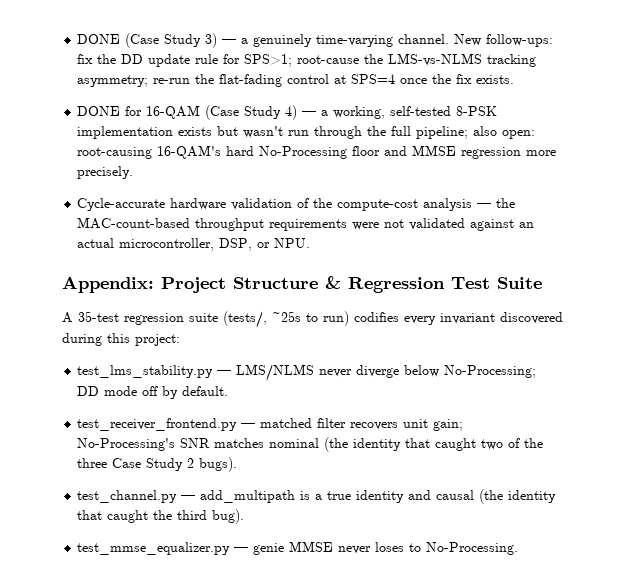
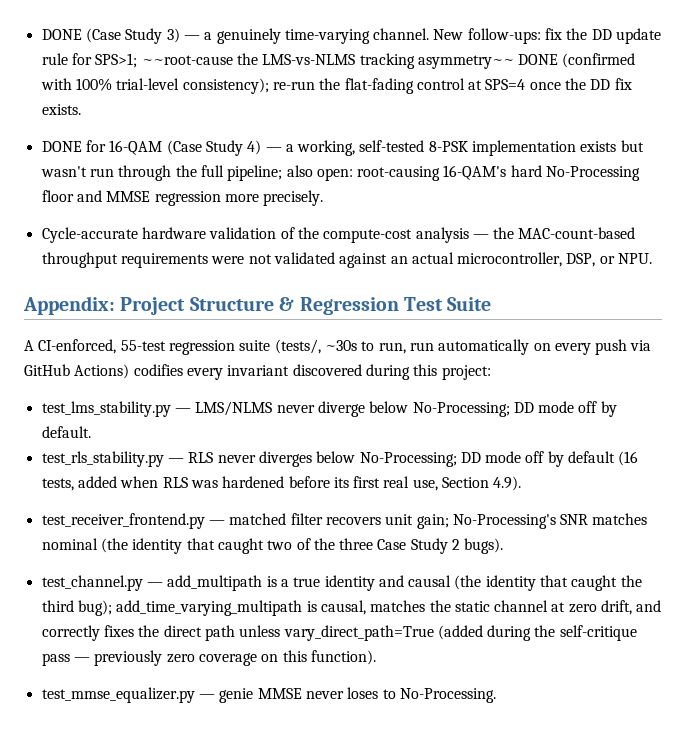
- New follow-ups: fix the DD update rule for SPS>1; root-cause the LMS-vs-NLMS tracking asymmetry; re-run the flat-fading control at SPS=4 once the fix exists.
+ New follow-ups: fix the DD update rule for SPS>1; ~~root-cause the LMS-vs-NLMS tracking asymmetry~~ DONE (confirmed with 100% trial-level consistency); re-run the flat-fading control at SPS=4 once the DD fix exists.
- A 35-test regression suite (tests/, ~25s to run) codifies every invariant discovered during this project:
+ A CI-enforced, 55-test regression suite (tests/, ~30s to run, run automatically on every push via GitHub Actions) codifies every invariant discovered during this project:
+ test_rls_stability.py — RLS never diverges below No-Processing; DD mode off by default (16 tests, added when RLS was hardened before its first real use, Section 4.9).
- test_channel.py — add_multipath is a true identity and causal (the identity that caught the third bug).
+ test_channel.py — add_multipath is a true identity and causal (the identity that caught the third bug); add_time_varying_multipath is causal, matches the static channel at zero drift, and correctly fixes the direct path unless vary_direct_path=True (added during the self-critique pass — previously zero coverage on this function).

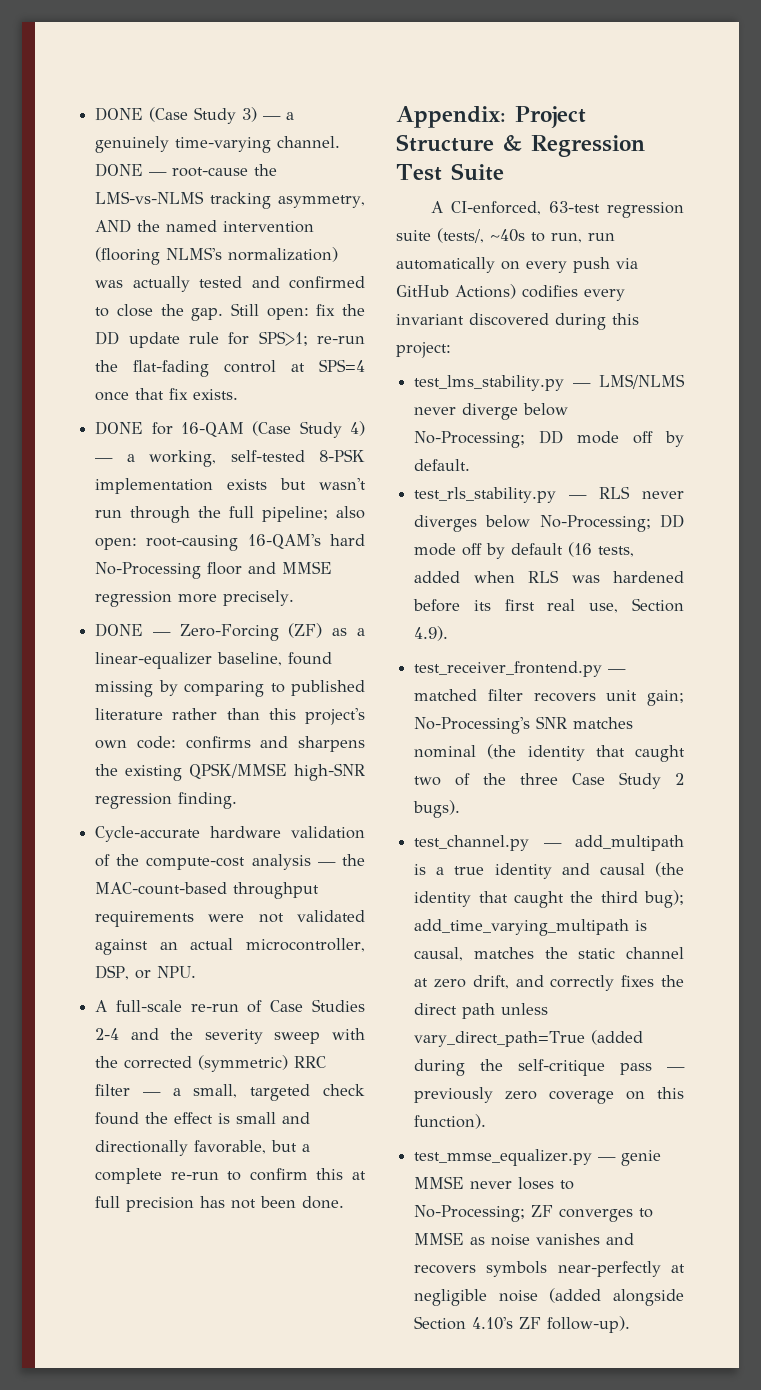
- New follow-ups: fix the DD update rule for SPS>1; ~~root-cause the LMS-vs-NLMS tracking asymmetry~~ DONE (confirmed with 100% trial-level consistency); re-run the flat-fading control at SPS=4 once the DD fix exists.
+ DONE — root-cause the LMS-vs-NLMS tracking asymmetry, AND the named intervention (flooring NLMS's normalization) was actually tested and confirmed to close the gap. Still open: fix the DD update rule for SPS>1; re-run the flat-fading control at SPS=4 once that fix exists.
+ DONE — Zero-Forcing (ZF) as a linear-equalizer baseline, found missing by comparing to published literature rather than this project's own code: confirms and sharpens the existing QPSK/MMSE high-SNR regression finding.
+ A full-scale re-run of Case Studies 2-4 and the severity sweep with the corrected (symmetric) RRC filter — a small, targeted check found the effect is small and directionally favorable, but a complete re-run to confirm this at full precision has not been done.
- A CI-enforced, 55-test regression suite (tests/, ~30s to run, run automatically on every push via GitHub Actions) codifies every invariant discovered during this project:
+ A CI-enforced, 63-test regression suite (tests/, ~40s to run, run automatically on every push via GitHub Actions) codifies every invariant discovered during this project:
- test_mmse_equalizer.py — genie MMSE never loses to No-Processing.
+ test_mmse_equalizer.py — genie MMSE never loses to No-Processing; ZF converges to MMSE as noise vanishes and recovers symbols near-perfectly at negligible noise (added alongside Section 4.10's ZF follow-up).

